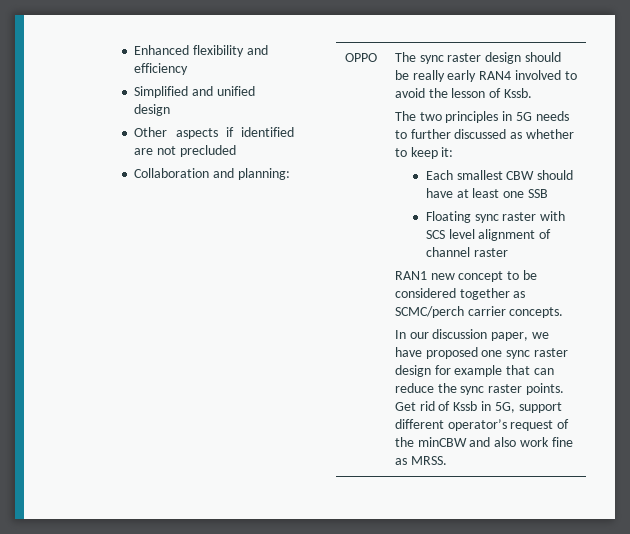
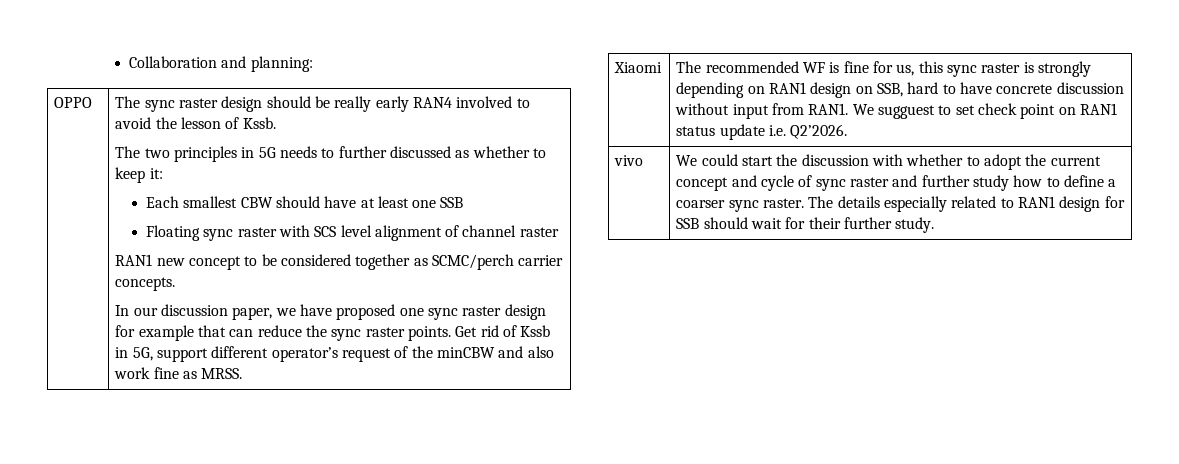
- Enhanced flexibility and efficiency
- Simplified and unified design
- Other aspects if identified are not precluded
+ Xiaomi | The recommended WF is fine for us, this sync raster is strongly depending on RAN1 design on SSB, hard to have concrete discussion without input from RAN1. We sugguest to set check point on RAN1 status update i.e. Q2’2026.
+ vivo | We could start the discussion with whether to adopt the current concept and cycle of sync raster and further study how to define a coarser sync raster. The details especially related to RAN1 design for SSB should wait for their further study.

